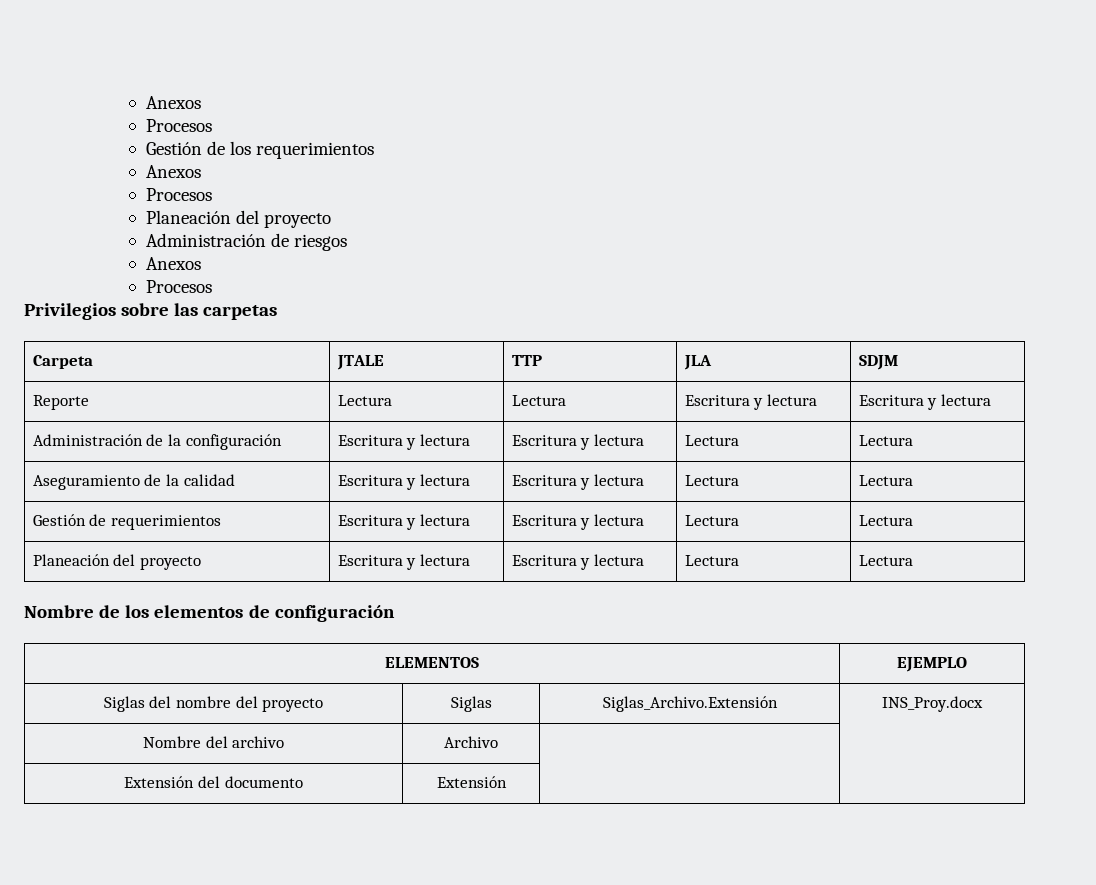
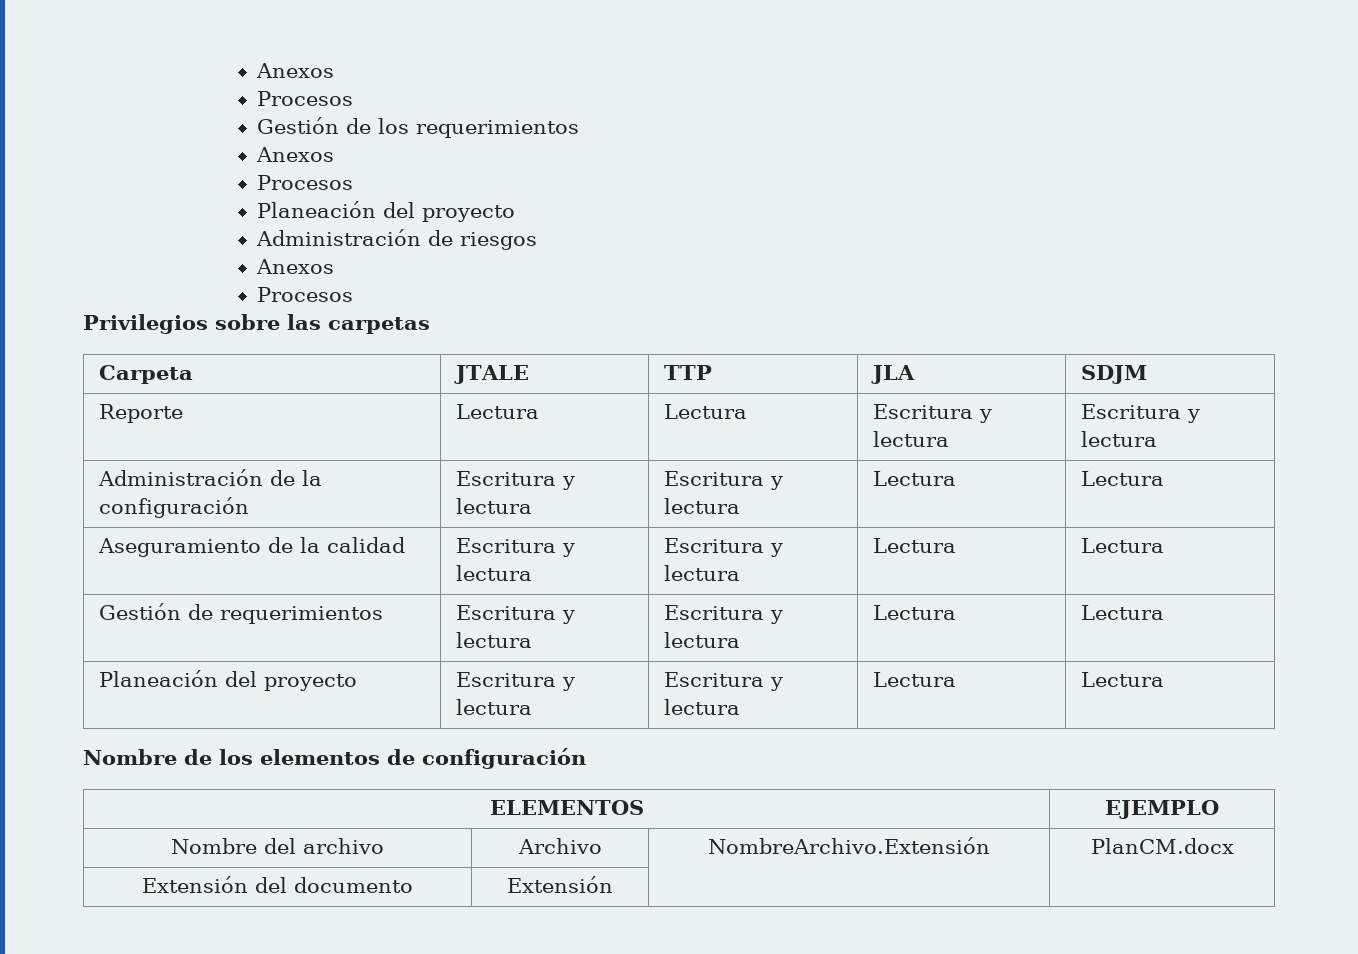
- Siglas del nombre del proyecto | Siglas | Siglas_Archivo.Extensión | INS_Proy.docx
- Nombre del archivo | Archivo | |
+ Nombre del archivo | Archivo | NombreArchivo.Extensión | PlanCM.docx

